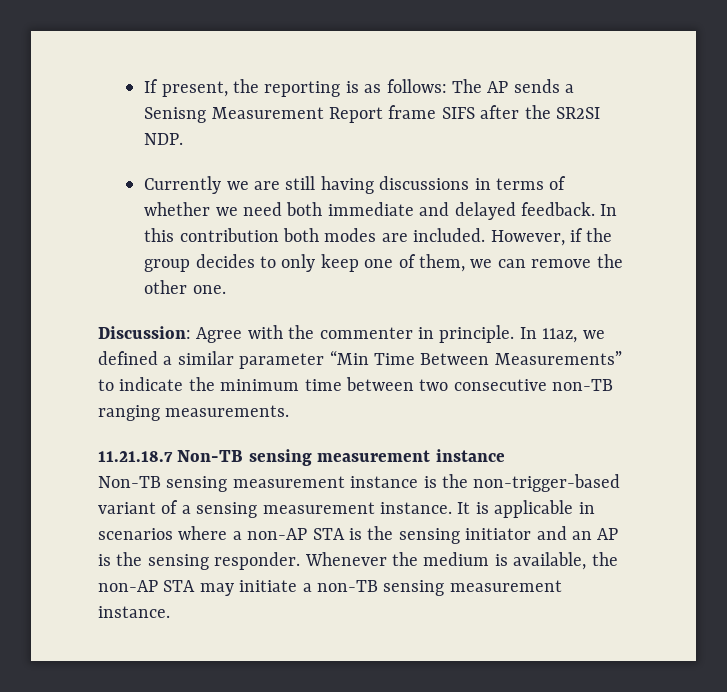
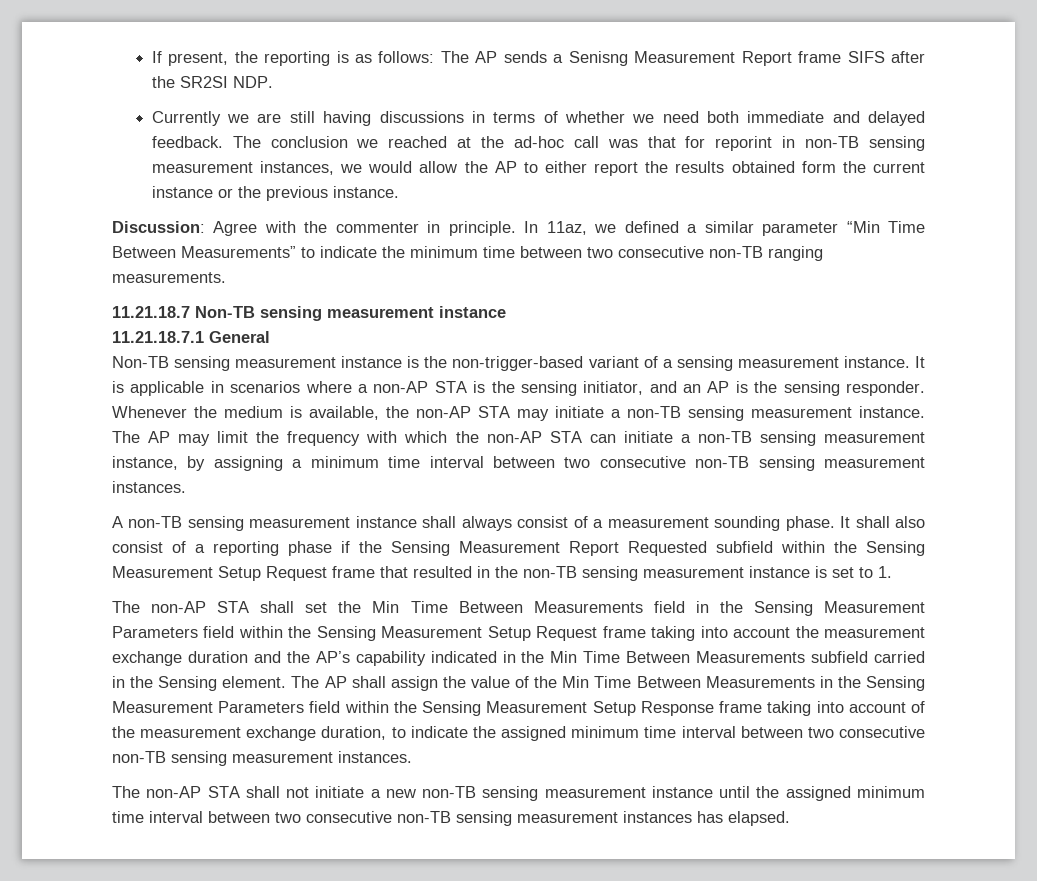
- In this contribution both modes are included. However, if the group decides to only keep one of them, we can remove the other one.
+ The conclusion we reached at the ad-hoc call was that for reporint in non-TB sensing measurement instances, we would allow the AP to either report the results obtained form the current instance or the previous instance.
+ 11.21.18.7.1 General
- It is applicable in scenarios where a non-AP STA is the sensing initiator and an AP is the sensing responder.
+ It is applicable in scenarios where a non-AP STA is the sensing initiator, and an AP is the sensing responder.
+ The AP may limit the frequency with which the non-AP STA can initiate a non-TB sensing measurement instance, by assigning a minimum time interval between two consecutive non-TB sensing measurement instances.
+ A non-TB sensing measurement instance shall always consist of a measurement sounding phase. It shall also consist of a reporting phase if the Sensing Measurement Report Requested subfield within the Sensing Measurement Setup Request frame that resulted in the non-TB sensing measurement instance is set to 1.
+ The non-AP STA shall set the Min Time Between Measurements field in the Sensing Measurement Parameters field within the Sensing Measurement Setup Request frame taking into account the measurement exchange duration and the AP’s capability indicated in the Min Time Between Measurements subfield carried in the Sensing element. The AP shall assign the value of the Min Time Between Measurements in the Sensing Measurement Parameters field within the Sensing Measurement Setup Response frame taking into account of the measurement exchange duration, to indicate the assigned minimum time interval between two consecutive non-TB sensing measurement instances.
+ The non-AP STA shall not initiate a new non-TB sensing measurement instance until the assigned minimum time interval between two consecutive non-TB sensing measurement instances has elapsed.

